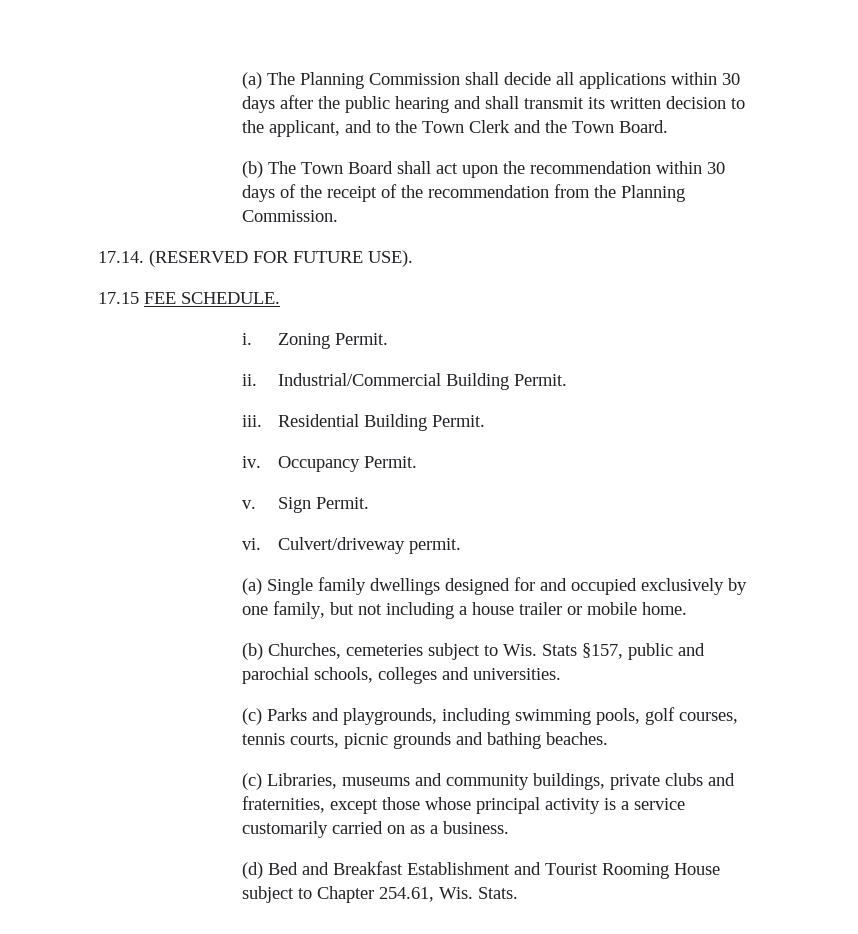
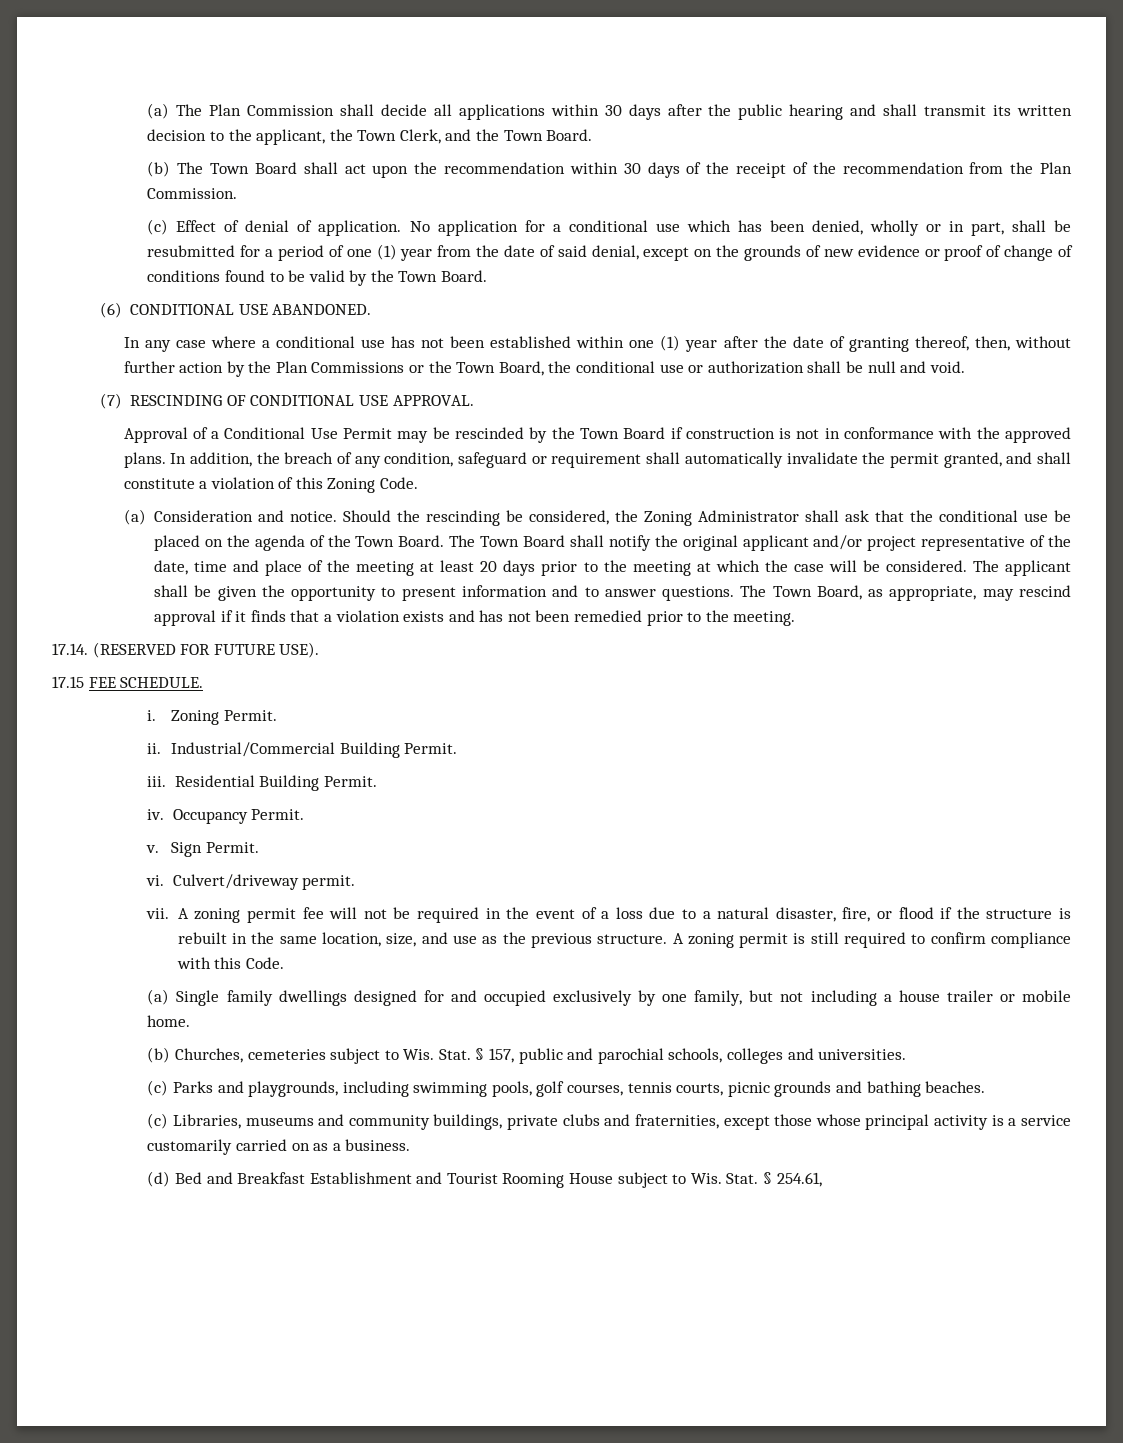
- (a) The Planning Commission shall decide all applications within 30 days after the public hearing and shall transmit its written decision to the applicant, and to the Town Clerk and the Town Board.
+ (a) The Plan Commission shall decide all applications within 30 days after the public hearing and shall transmit its written decision to the applicant, the Town Clerk, and the Town Board.
- (b) The Town Board shall act upon the recommendation within 30 days of the receipt of the recommendation from the Planning Commission.
+ (b) The Town Board shall act upon the recommendation within 30 days of the receipt of the recommendation from the Plan Commission.
+ (c) Effect of denial of application. No application for a conditional use which has been denied, wholly or in part, shall be resubmitted for a period of one (1) year from the date of said denial, except on the grounds of new evidence or proof of change of conditions found to be valid by the Town Board.
+ (6) CONDITIONAL USE ABANDONED.
+ In any case where a conditional use has not been established within one (1) year after the date of granting thereof, then, without further action by the Plan Commissions or the Town Board, the conditional use or authorization shall be null and void.
+ (7) RESCINDING OF CONDITIONAL USE APPROVAL.
+ Approval of a Conditional Use Permit may be rescinded by the Town Board if construction is not in conformance with the approved plans. In addition, the breach of any condition, safeguard or requirement shall automatically invalidate the permit granted, and shall constitute a violation of this Zoning Code.
+ (a) Consideration and notice. Should the rescinding be considered, the Zoning Administrator shall ask that the conditional use be placed on the agenda of the Town Board. The Town Board shall notify the original applicant and/or project representative of the date, time and place of the meeting at least 20 days prior to the meeting at which the case will be considered. The applicant shall be given the opportunity to present information and to answer questions. The Town Board, as appropriate, may rescind approval if it finds that a violation exists and has not been remedied prior to the meeting.
+ vii. A zoning permit fee will not be required in the event of a loss due to a natural disaster, fire, or flood if the structure is rebuilt in the same location, size, and use as the previous structure. A zoning permit is still required to confirm compliance with this Code.
- (b) Churches, cemeteries subject to Wis. Stats §157, public and parochial schools, colleges and universities.
+ (b) Churches, cemeteries subject to Wis. Stat. § 157, public and parochial schools, colleges and universities.
- (d) Bed and Breakfast Establishment and Tourist Rooming House subject to Chapter 254.61, Wis. Stats.
+ (d) Bed and Breakfast Establishment and Tourist Rooming House subject to Wis. Stat. § 254.61,

